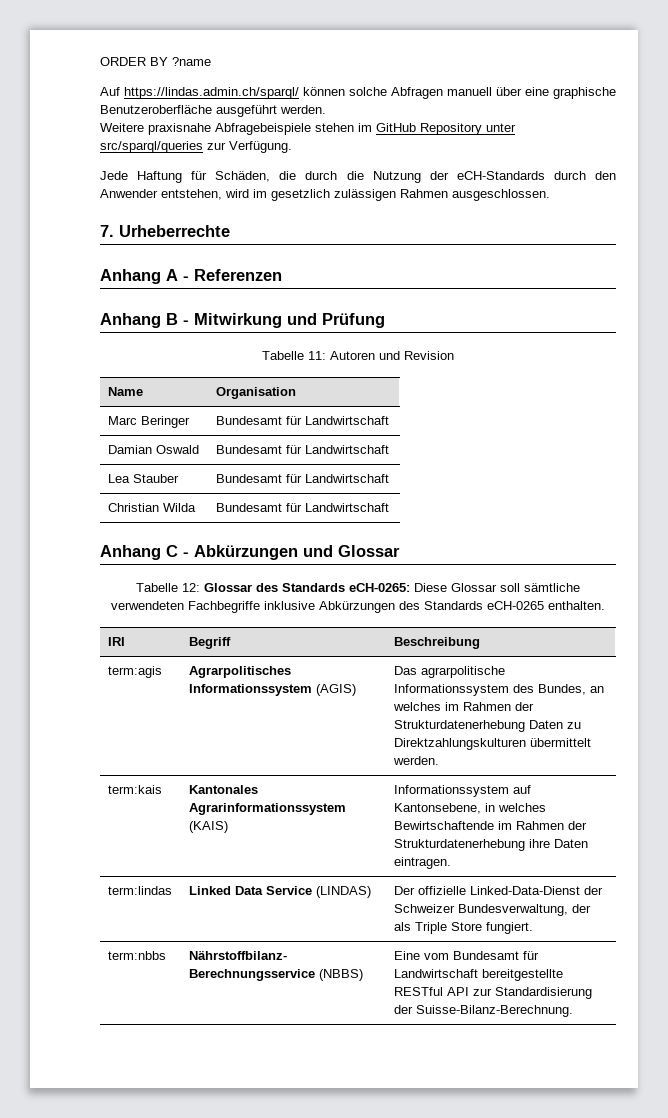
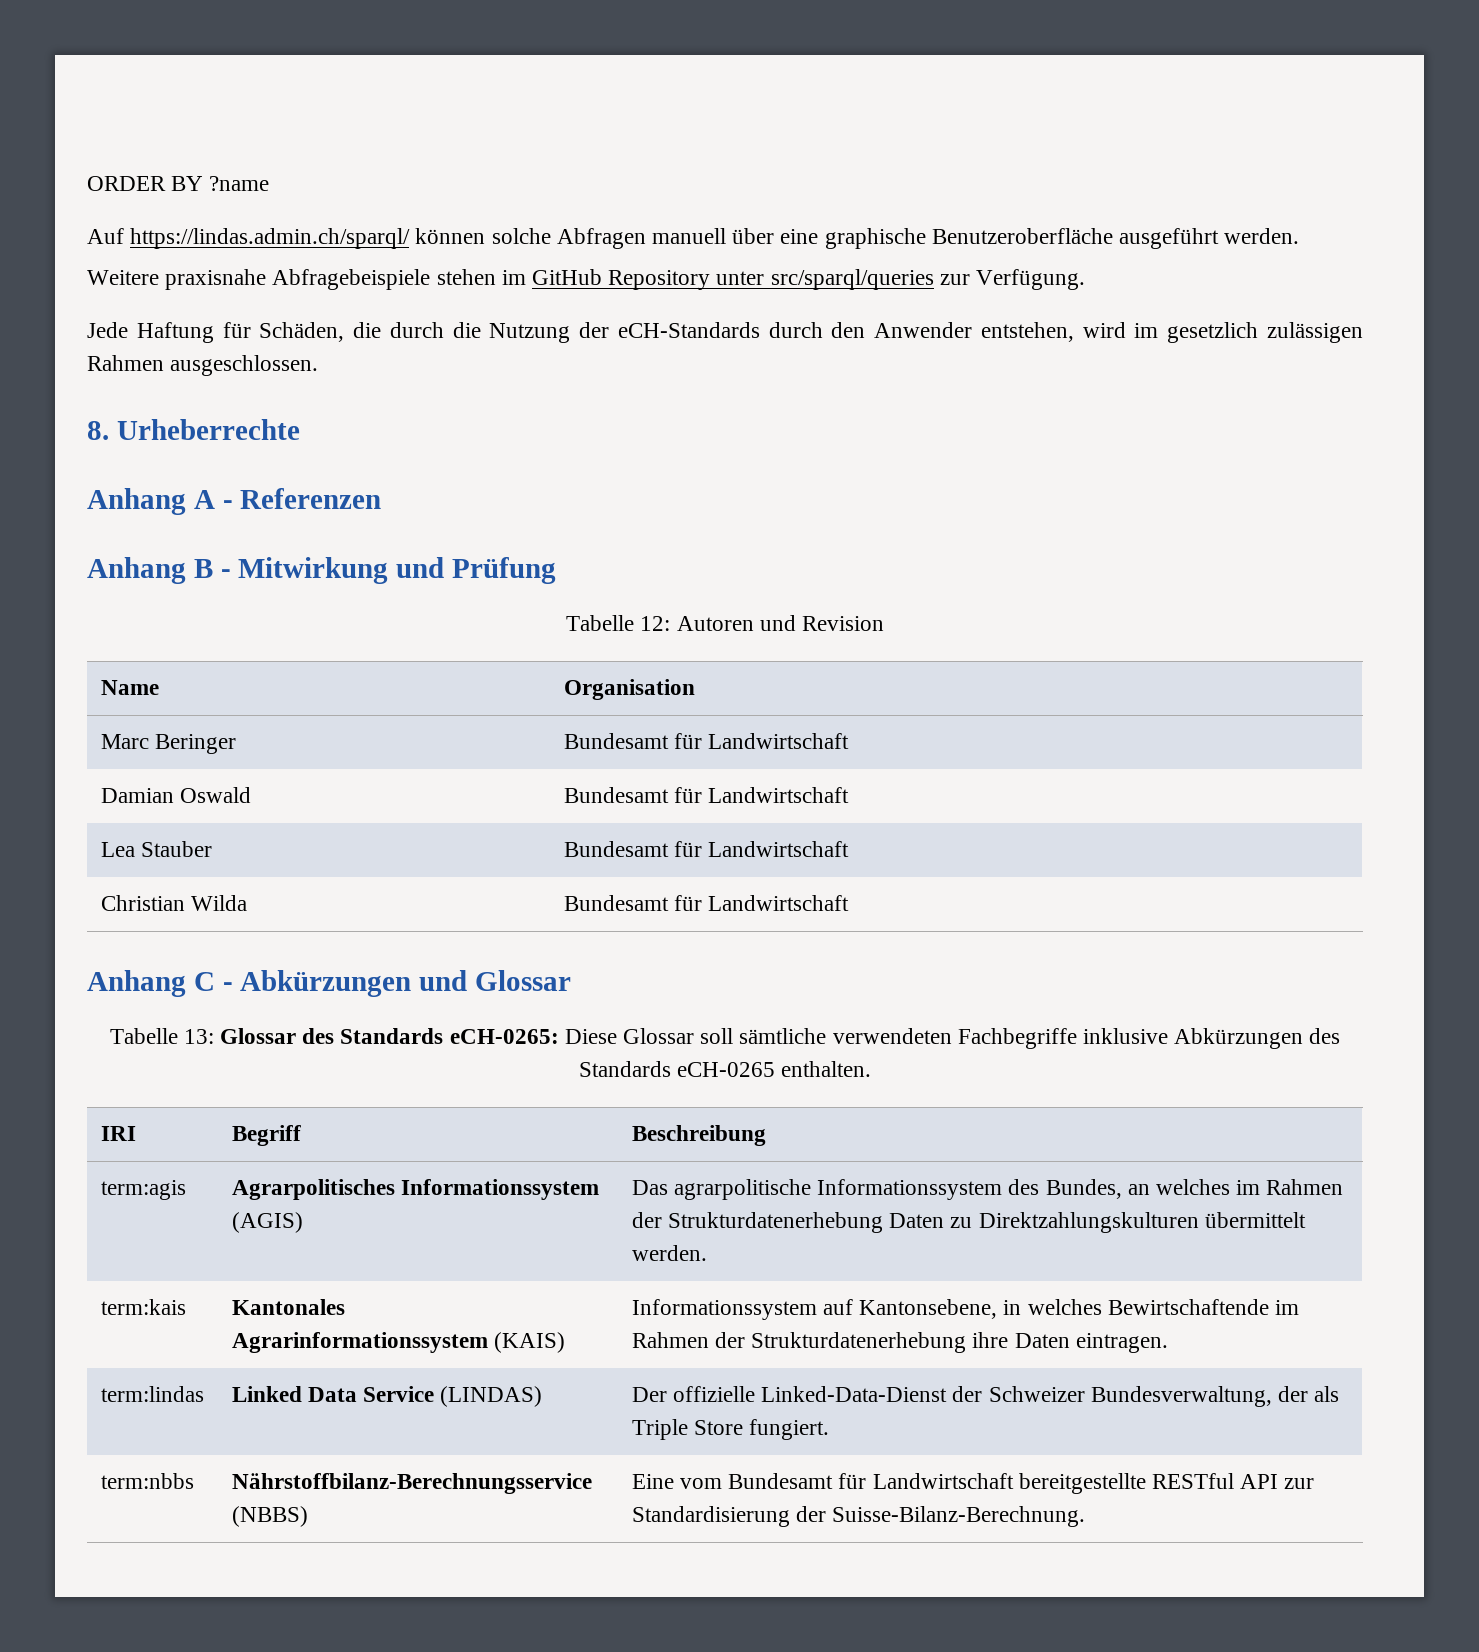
- 7. Urheberrechte
+ 8. Urheberrechte
- Tabelle 11: Autoren und Revision
+ Tabelle 12: Autoren und Revision
- Tabelle 12: Glossar des Standards eCH-0265: Diese Glossar soll sämtliche verwendeten Fachbegriffe inklusive Abkürzungen des Standards eCH-0265 enthalten.
+ Tabelle 13: Glossar des Standards eCH-0265: Diese Glossar soll sämtliche verwendeten Fachbegriffe inklusive Abkürzungen des Standards eCH-0265 enthalten.

